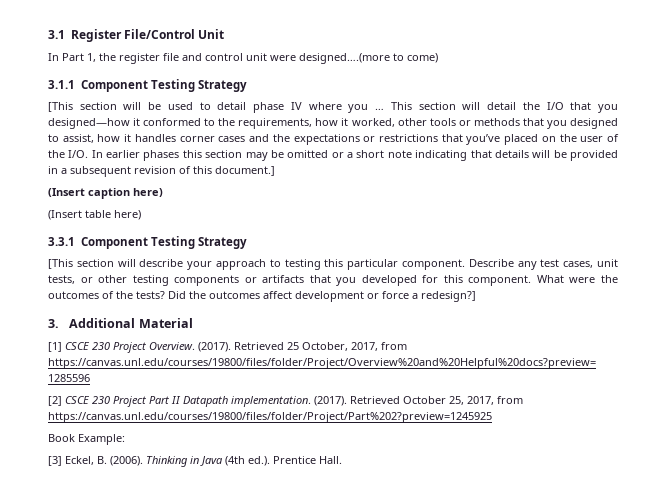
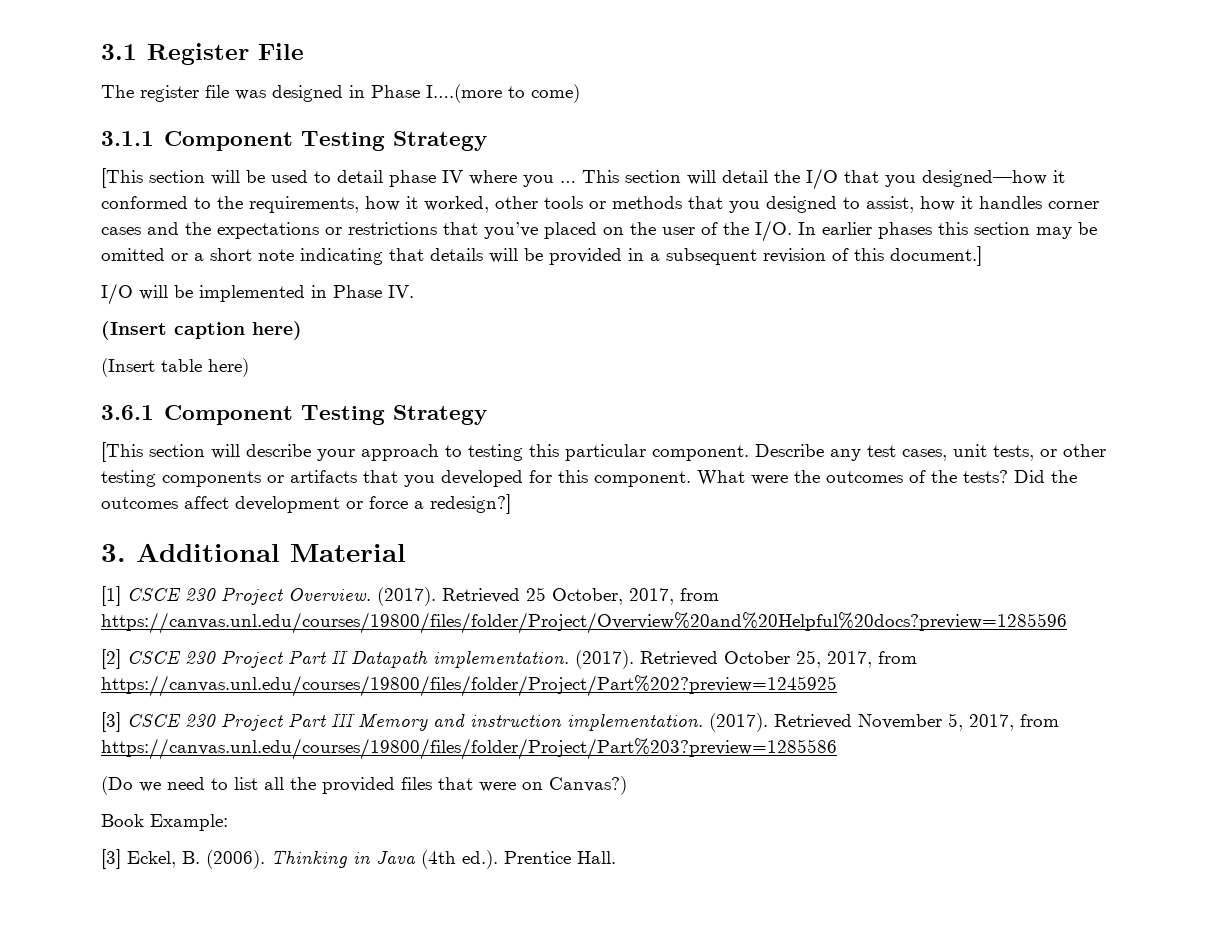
- 3.1 Register File/Control Unit
- In Part 1, the register file and control unit were designed….(more to come)
+ 3.1 Register File
+ The register file was designed in Phase I….(more to come)
+ I/O will be implemented in Phase IV.
- 3.3.1 Component Testing Strategy
+ 3.6.1 Component Testing Strategy
+ [3] CSCE 230 Project Part III Memory and instruction implementation. (2017). Retrieved November 5, 2017, from https://canvas.unl.edu/courses/19800/files/folder/Project/Part%203?preview=1285586
+ (Do we need to list all the provided files that were on Canvas?)

